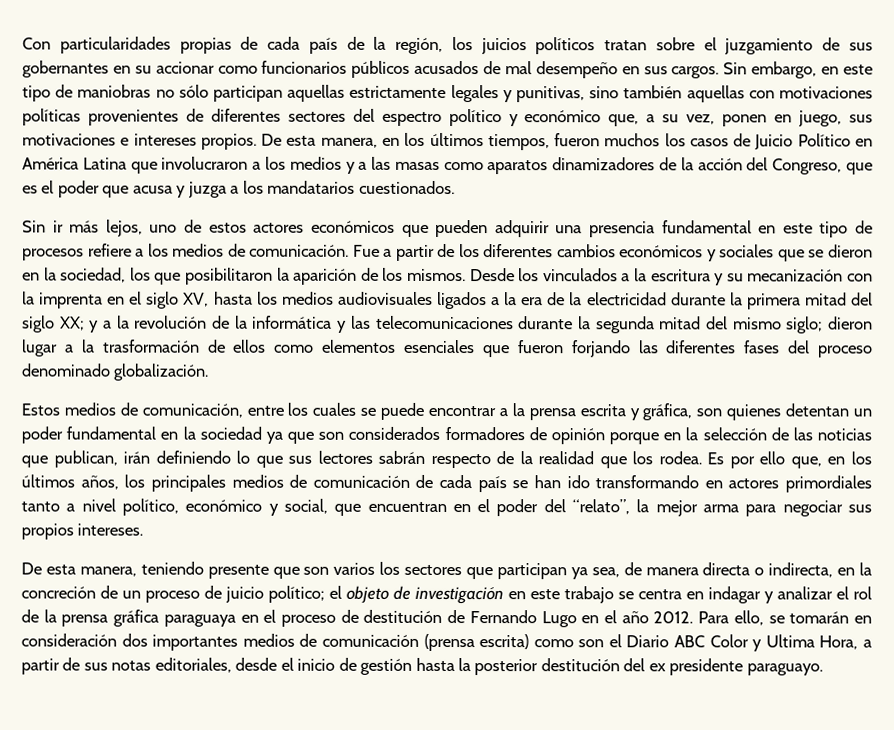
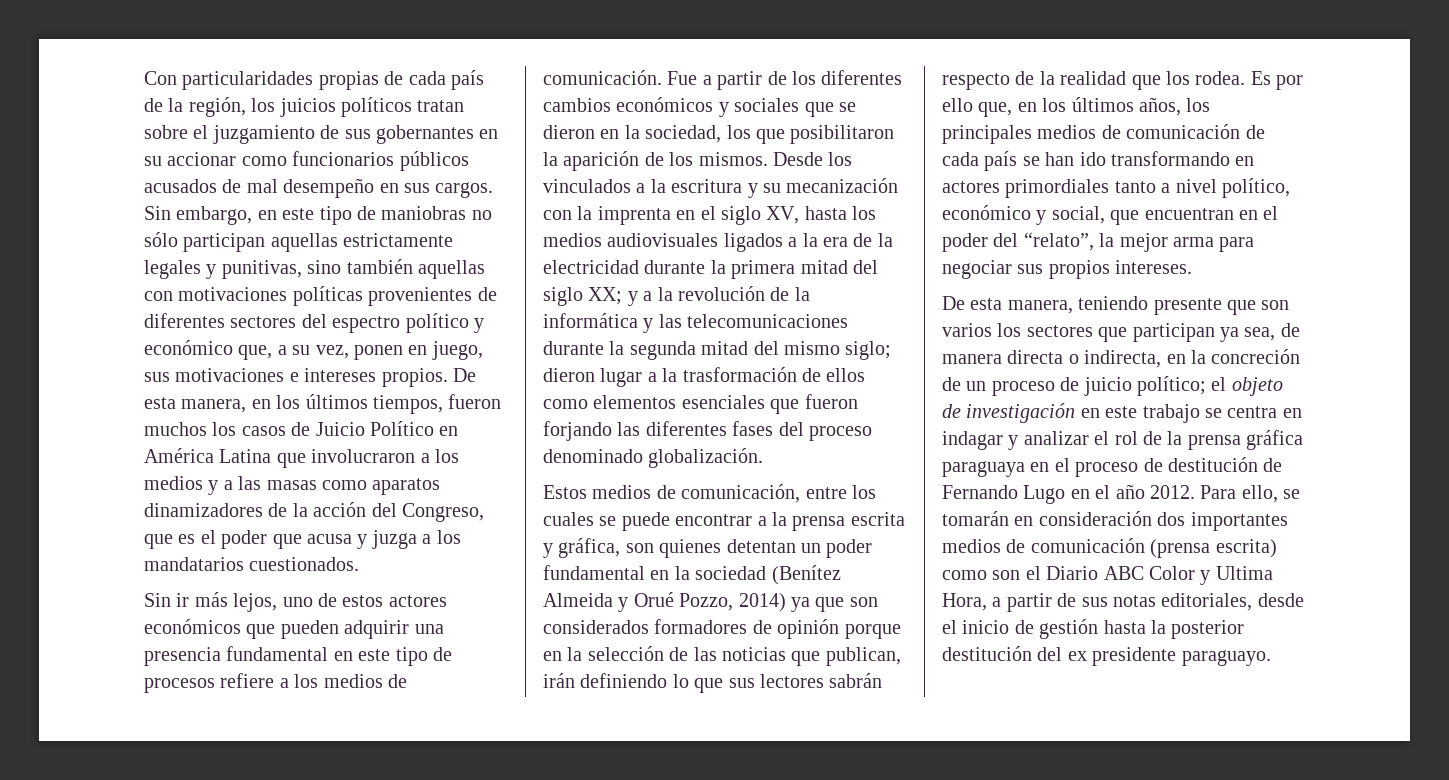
- Estos medios de comunicación, entre los cuales se puede encontrar a la prensa escrita y gráfica, son quienes detentan un poder fundamental en la sociedad ya que son considerados formadores de opinión porque en la selección de las noticias que publican, irán definiendo lo que sus lectores sabrán respecto de la realidad que los rodea.
+ Estos medios de comunicación, entre los cuales se puede encontrar a la prensa escrita y gráfica, son quienes detentan un poder fundamental en la sociedad (Benítez Almeida y Orué Pozzo, 2014) ya que son considerados formadores de opinión porque en la selección de las noticias que publican, irán definiendo lo que sus lectores sabrán respecto de la realidad que los rodea.

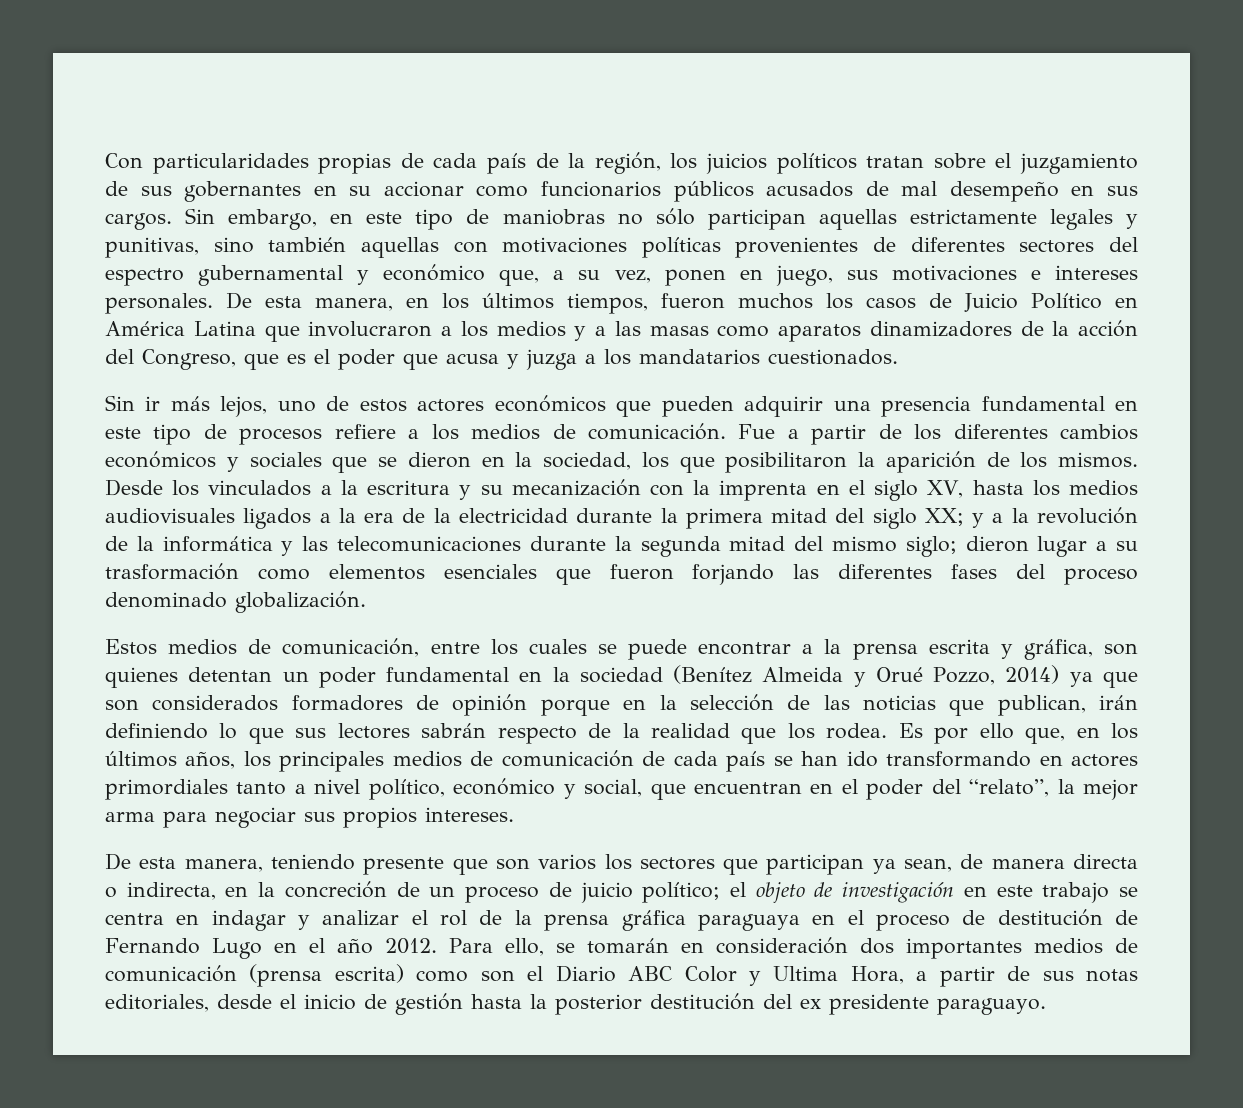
- Sin embargo, en este tipo de maniobras no sólo participan aquellas estrictamente legales y punitivas, sino también aquellas con motivaciones políticas provenientes de diferentes sectores del espectro político y económico que, a su vez, ponen en juego, sus motivaciones e intereses propios.
+ Sin embargo, en este tipo de maniobras no sólo participan aquellas estrictamente legales y punitivas, sino también aquellas con motivaciones políticas provenientes de diferentes sectores del espectro gubernamental y económico que, a su vez, ponen en juego, sus motivaciones e intereses personales.
- dieron lugar a la trasformación de ellos como elementos esenciales que fueron forjando las diferentes fases del proceso denominado globalización.
+ dieron lugar a su trasformación como elementos esenciales que fueron forjando las diferentes fases del proceso denominado globalización.
- De esta manera, teniendo presente que son varios los sectores que participan ya sea, de manera directa o indirecta, en la concreción de un proceso de juicio político; el objeto de investigación en este trabajo se centra en indagar y analizar el rol de la prensa gráfica paraguaya en el proceso de destitución de Fernando Lugo en el año 2012.
+ De esta manera, teniendo presente que son varios los sectores que participan ya sean, de manera directa o indirecta, en la concreción de un proceso de juicio político; el objeto de investigación en este trabajo se centra en indagar y analizar el rol de la prensa gráfica paraguaya en el proceso de destitución de Fernando Lugo en el año 2012.

